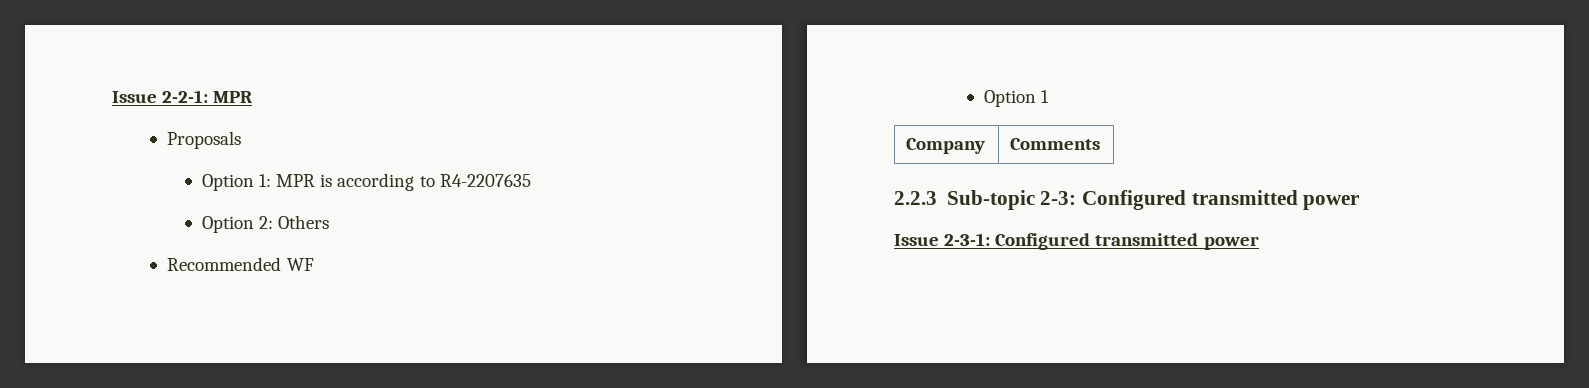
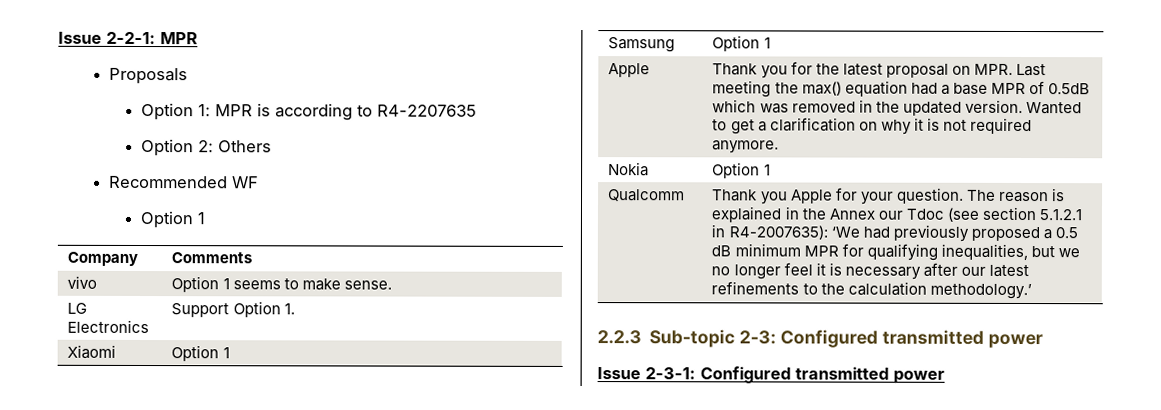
+ vivo | Option 1 seems to make sense.
+ LG Electronics | Support Option 1.
+ Xiaomi | Option 1
+ Samsung | Option 1
+ Apple | Thank you for the latest proposal on MPR. Last meeting the max() equation had a base MPR of 0.5dB which was removed in the updated version. Wanted to get a clarification on why it is not required anymore.
+ Nokia | Option 1
+ Qualcomm | Thank you Apple for your question. The reason is explained in the Annex our Tdoc (see section 5.1.2.1 in R4-2007635): ‘We had previously proposed a 0.5 dB minimum MPR for qualifying inequalities, but we no longer feel it is necessary after our latest refinements to the calculation methodology.’

